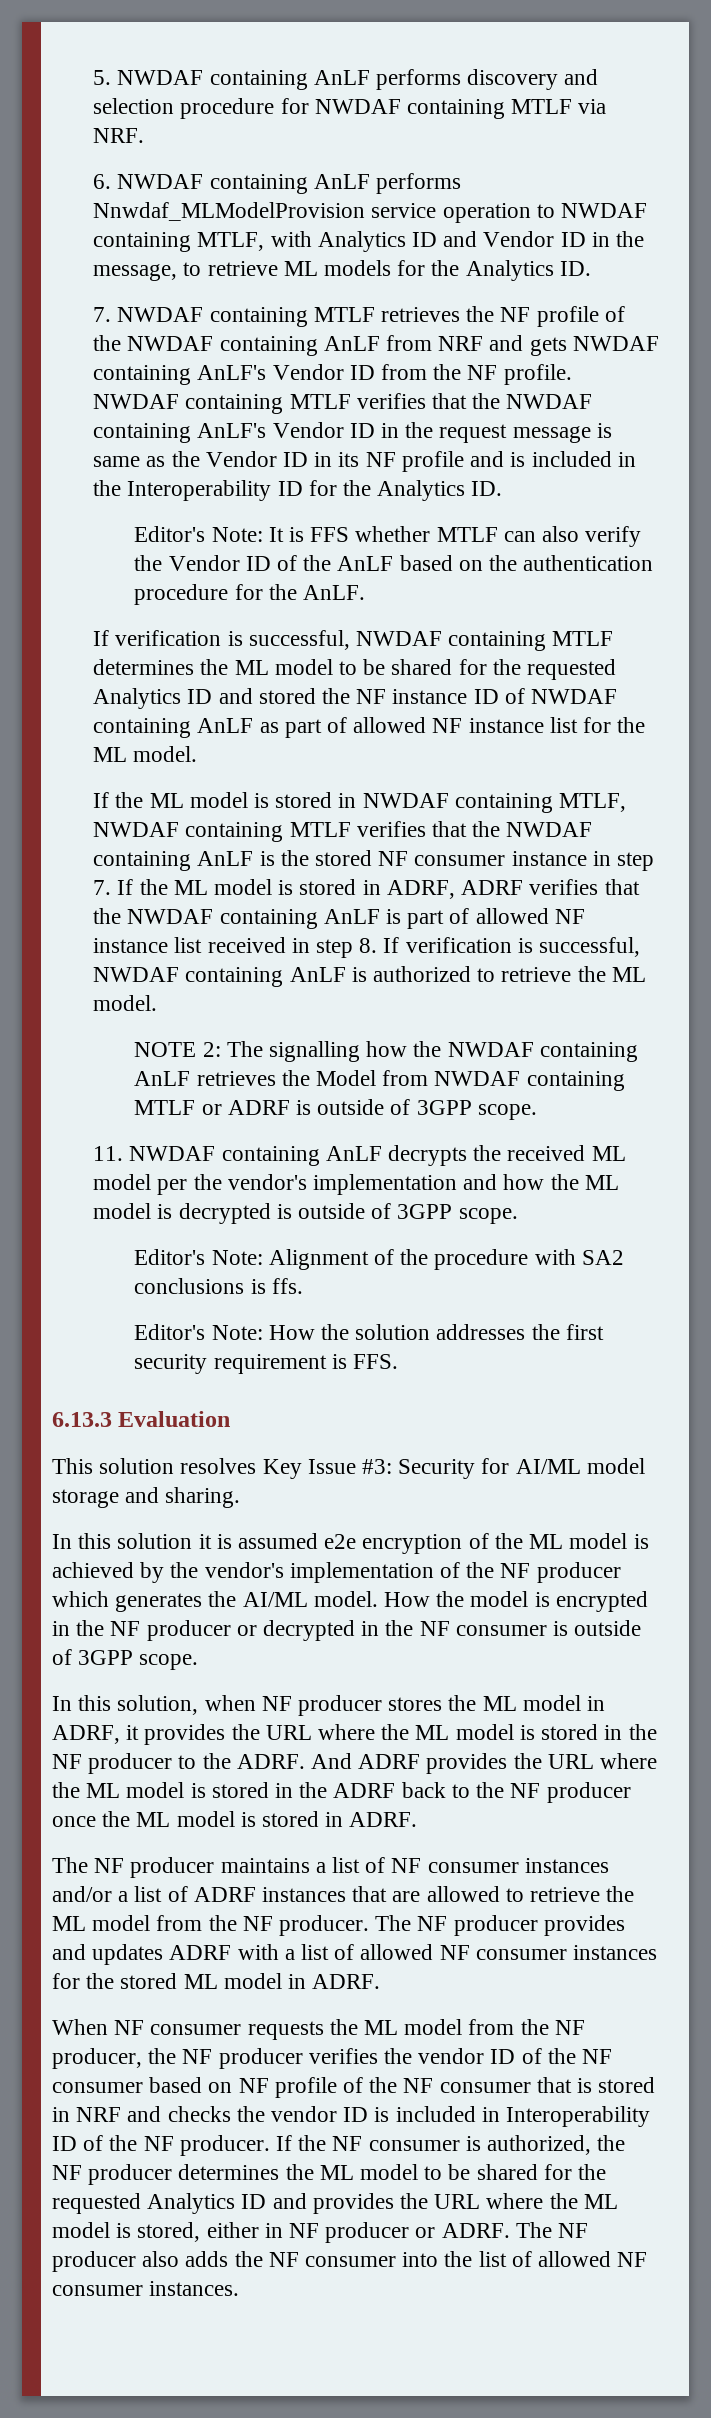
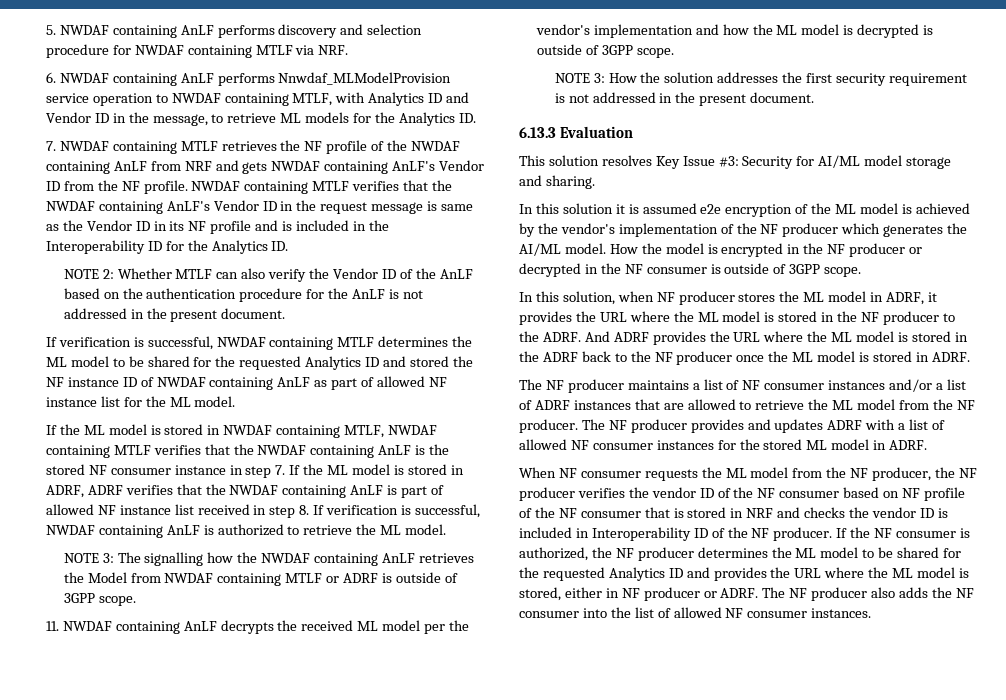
- Editor's Note: It is FFS whether MTLF can also verify the Vendor ID of the AnLF based on the authentication procedure for the AnLF.
+ NOTE 2: Whether MTLF can also verify the Vendor ID of the AnLF based on the authentication procedure for the AnLF is not addressed in the present document.
- NOTE 2: The signalling how the NWDAF containing AnLF retrieves the Model from NWDAF containing MTLF or ADRF is outside of 3GPP scope.
+ NOTE 3: The signalling how the NWDAF containing AnLF retrieves the Model from NWDAF containing MTLF or ADRF is outside of 3GPP scope.
- Editor's Note: Alignment of the procedure with SA2 conclusions is ffs.
- Editor's Note: How the solution addresses the first security requirement is FFS.
+ NOTE 3: How the solution addresses the first security requirement is not addressed in the present document.

